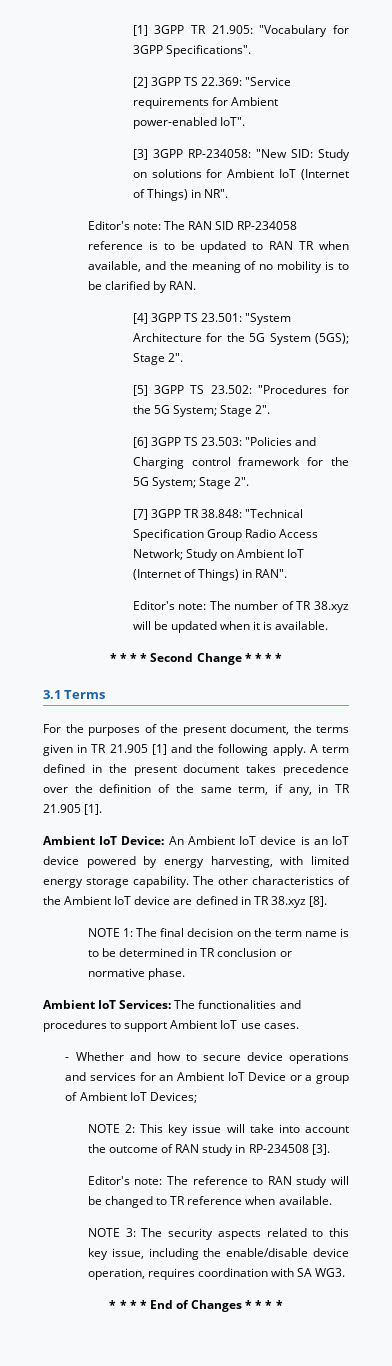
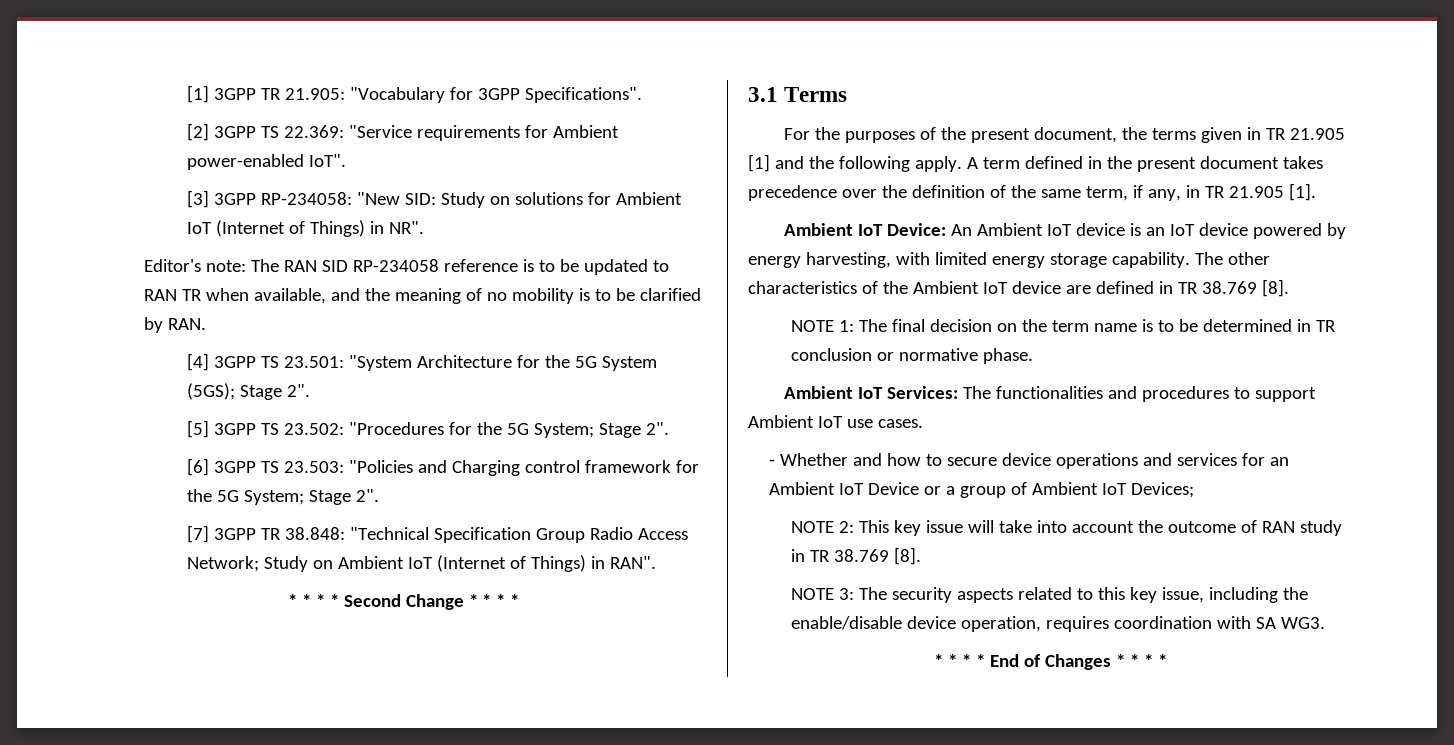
- Editor's note: The number of TR 38.xyz will be updated when it is available.
- The other characteristics of the Ambient IoT device are defined in TR 38.xyz [8].
+ The other characteristics of the Ambient IoT device are defined in TR 38.769 [8].
- NOTE 2: This key issue will take into account the outcome of RAN study in RP-234508 [3].
- Editor's note: The reference to RAN study will be changed to TR reference when available.
+ NOTE 2: This key issue will take into account the outcome of RAN study in TR 38.769 [8].

